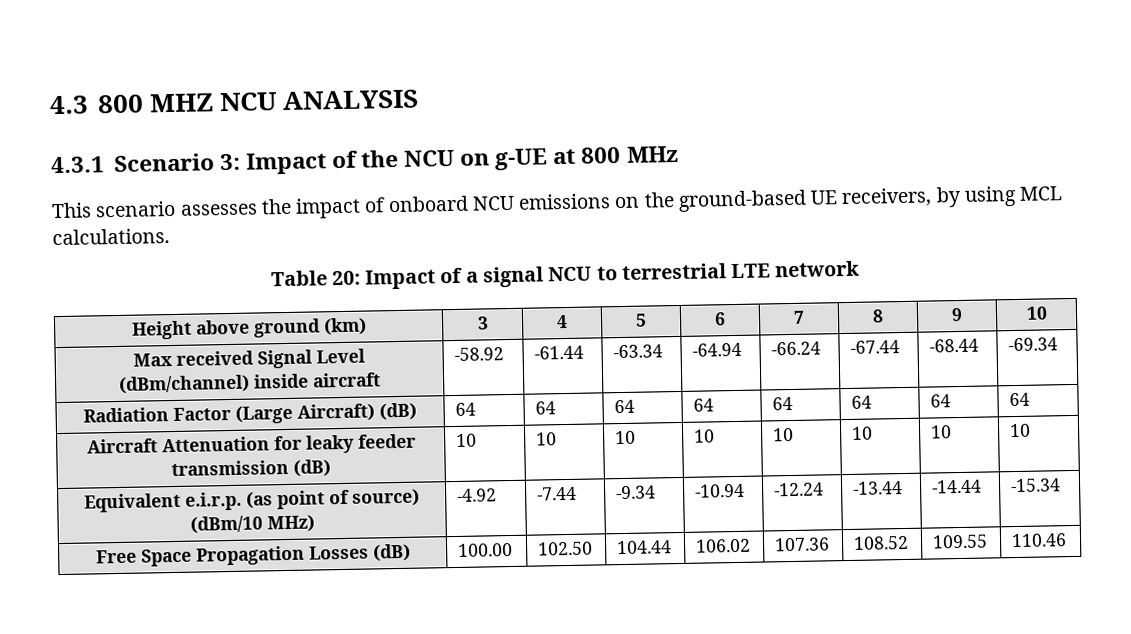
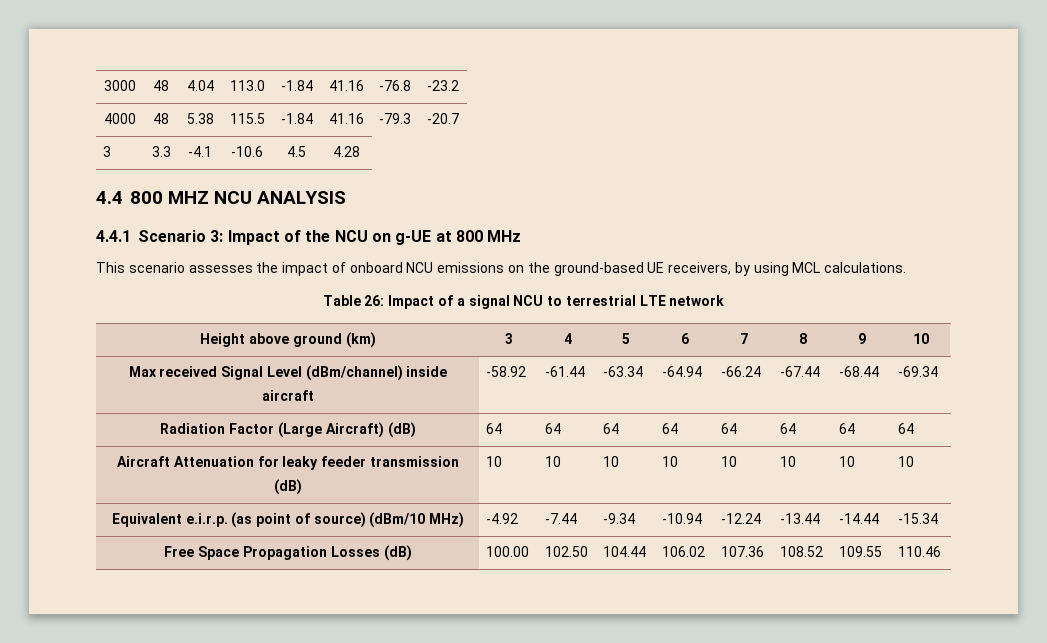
- 4.3 800 MHZ NCU ANALYSIS
+ 3000 | 48 | 4.04 | 113.0 | -1.84 | 41.16 | -76.8 | -23.2
+ 4000 | 48 | 5.38 | 115.5 | -1.84 | 41.16 | -79.3 | -20.7
+ 3 | 3.3 | -4.1 | -10.6 | 4.5 | 4.28
+ 4.4 800 MHZ NCU ANALYSIS
- 4.3.1 Scenario 3: Impact of the NCU on g-UE at 800 MHz
+ 4.4.1 Scenario 3: Impact of the NCU on g-UE at 800 MHz
- Table 20: Impact of a signal NCU to terrestrial LTE network
+ Table 26: Impact of a signal NCU to terrestrial LTE network

